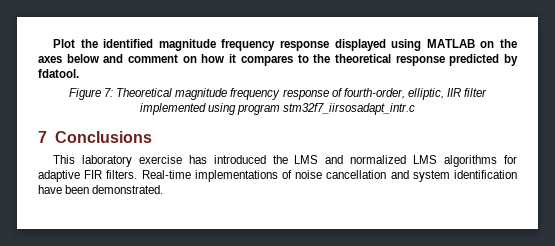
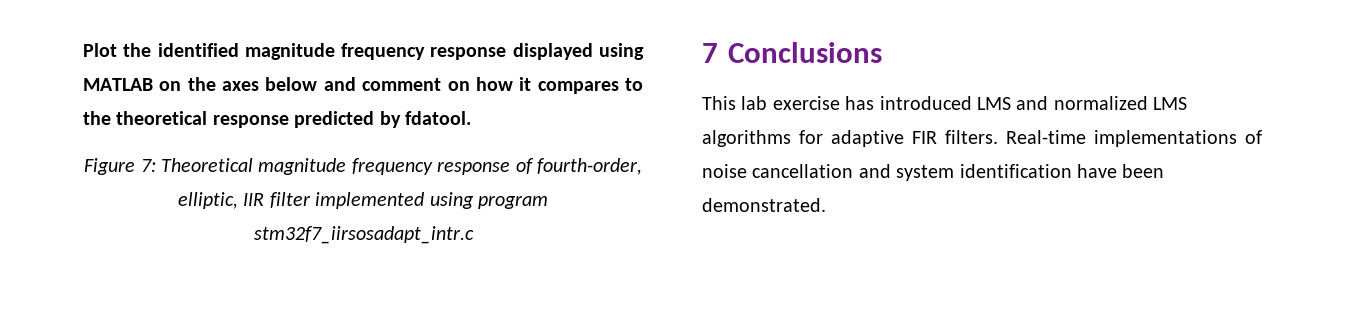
- This laboratory exercise has introduced the LMS and normalized LMS algorithms for adaptive FIR filters.
+ This lab exercise has introduced LMS and normalized LMS algorithms for adaptive FIR filters.

